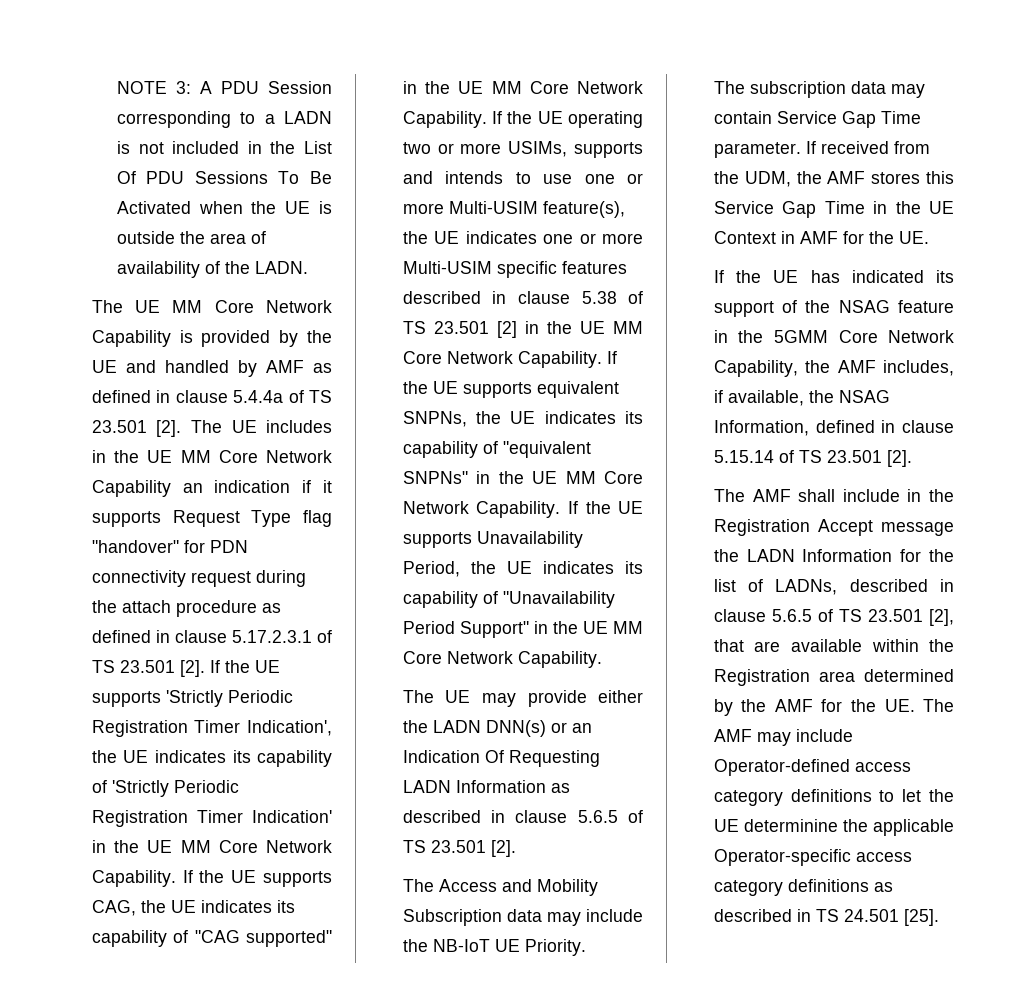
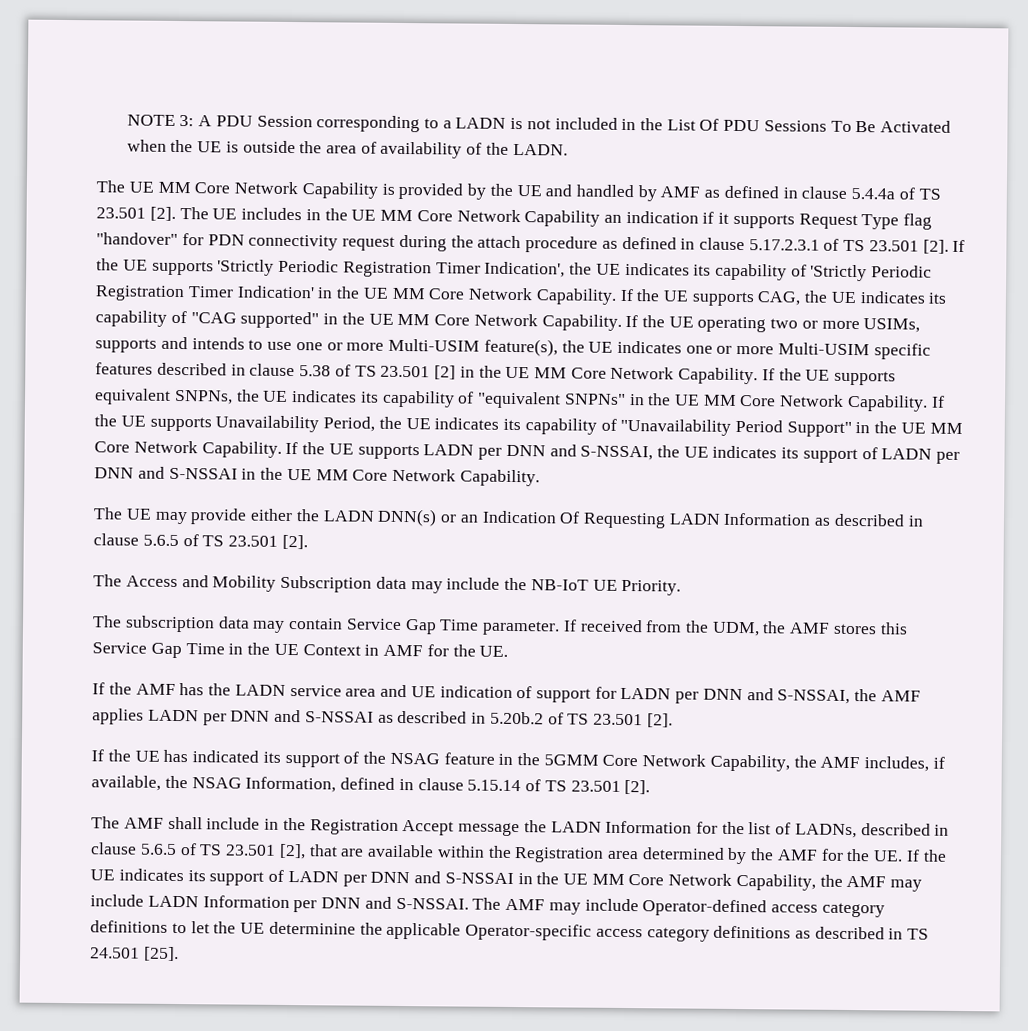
+ If the UE supports LADN per DNN and S-NSSAI, the UE indicates its support of LADN per DNN and S-NSSAI in the UE MM Core Network Capability.
+ If the AMF has the LADN service area and UE indication of support for LADN per DNN and S-NSSAI, the AMF applies LADN per DNN and S-NSSAI as described in 5.20b.2 of TS 23.501 [2].
- The AMF shall include in the Registration Accept message the LADN Information for the list of LADNs, described in clause 5.6.5 of TS 23.501 [2], that are available within the Registration area determined by the AMF for the UE. The AMF may include Operator-defined access category definitions to let the UE determinine the applicable Operator-specific access category definitions as described in TS 24.501 [25].
+ The AMF shall include in the Registration Accept message the LADN Information for the list of LADNs, described in clause 5.6.5 of TS 23.501 [2], that are available within the Registration area determined by the AMF for the UE. If the UE indicates its support of LADN per DNN and S-NSSAI in the UE MM Core Network Capability, the AMF may include LADN Information per DNN and S-NSSAI. The AMF may include Operator-defined access category definitions to let the UE determinine the applicable Operator-specific access category definitions as described in TS 24.501 [25].

